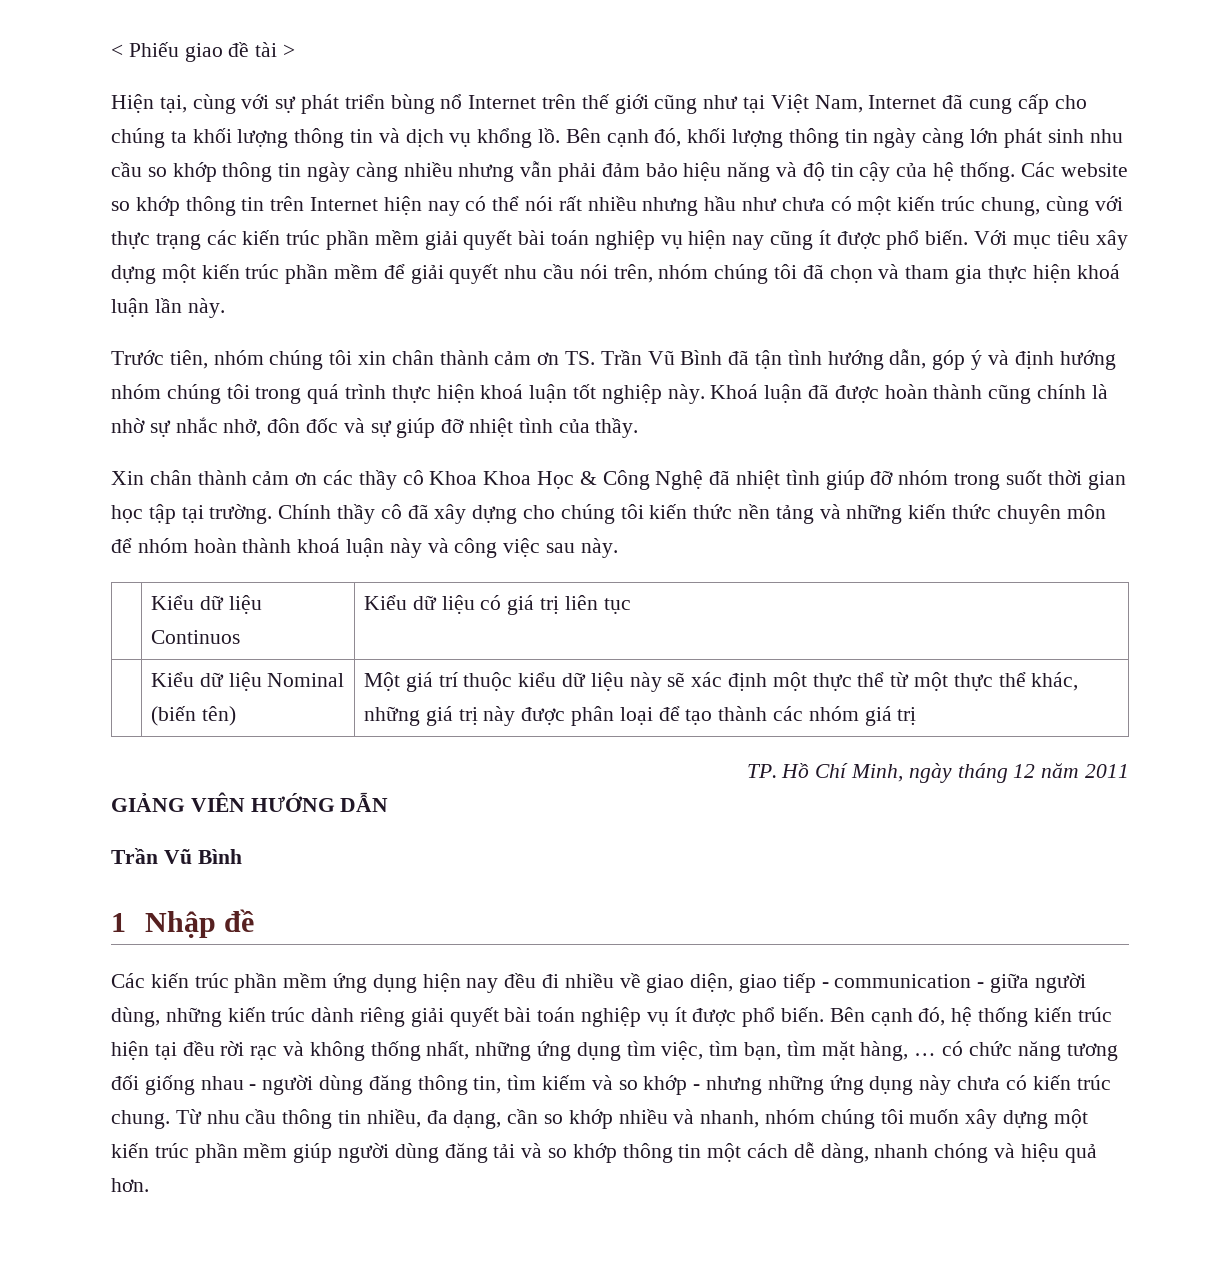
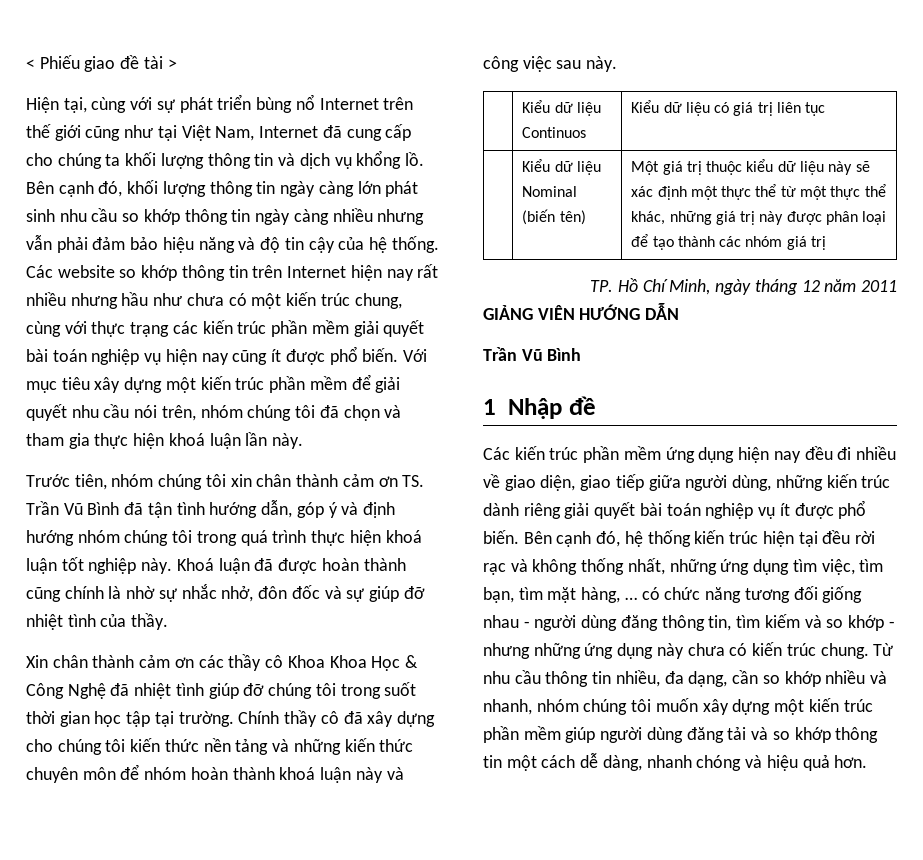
- Các website so khớp thông tin trên Internet hiện nay có thể nói rất nhiều nhưng hầu như chưa có một kiến trúc chung, cùng với thực trạng các kiến trúc phần mềm giải quyết bài toán nghiệp vụ hiện nay cũng ít được phổ biến.
+ Các website so khớp thông tin trên Internet hiện nay rất nhiều nhưng hầu như chưa có một kiến trúc chung, cùng với thực trạng các kiến trúc phần mềm giải quyết bài toán nghiệp vụ hiện nay cũng ít được phổ biến.
- Xin chân thành cảm ơn các thầy cô Khoa Khoa Học & Công Nghệ đã nhiệt tình giúp đỡ nhóm trong suốt thời gian học tập tại trường.
+ Xin chân thành cảm ơn các thầy cô Khoa Khoa Học & Công Nghệ đã nhiệt tình giúp đỡ chúng tôi trong suốt thời gian học tập tại trường.
- | Kiểu dữ liệu Nominal (biến tên) | Một giá trí thuộc kiểu dữ liệu này sẽ xác định một thực thể từ một thực thể khác, những giá trị này được phân loại để tạo thành các nhóm giá trị
+ | Kiểu dữ liệu Nominal (biến tên) | Một giá trị thuộc kiểu dữ liệu này sẽ xác định một thực thể từ một thực thể khác, những giá trị này được phân loại để tạo thành các nhóm giá trị
- Các kiến trúc phần mềm ứng dụng hiện nay đều đi nhiều về giao diện, giao tiếp - communication - giữa người dùng, những kiến trúc dành riêng giải quyết bài toán nghiệp vụ ít được phổ biến.
+ Các kiến trúc phần mềm ứng dụng hiện nay đều đi nhiều về giao diện, giao tiếp giữa người dùng, những kiến trúc dành riêng giải quyết bài toán nghiệp vụ ít được phổ biến.

